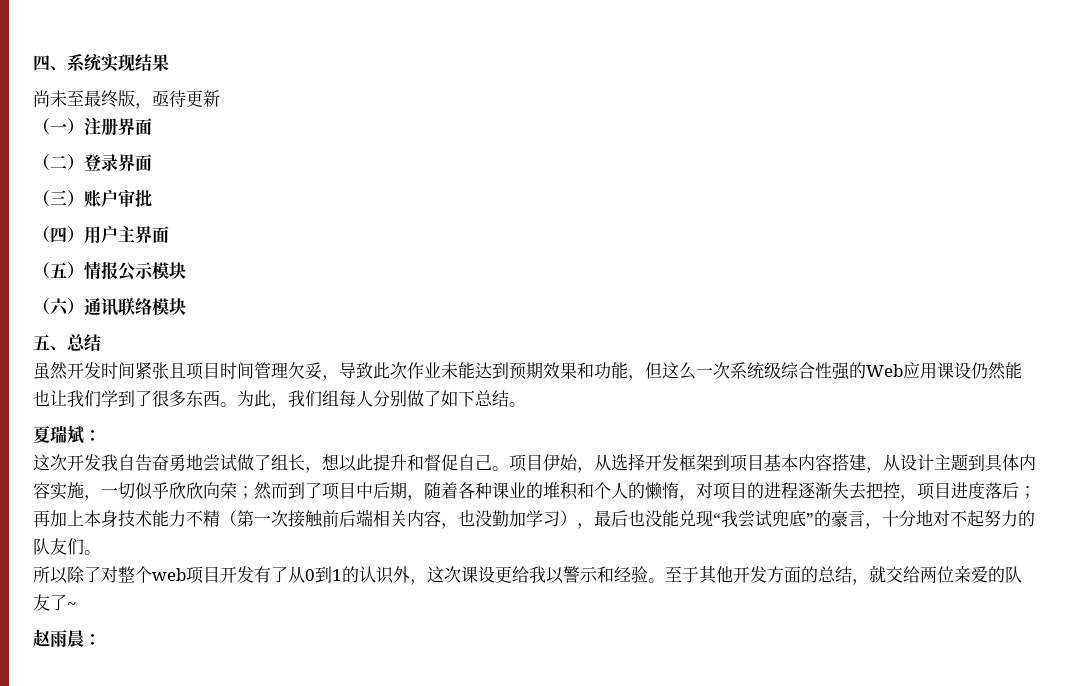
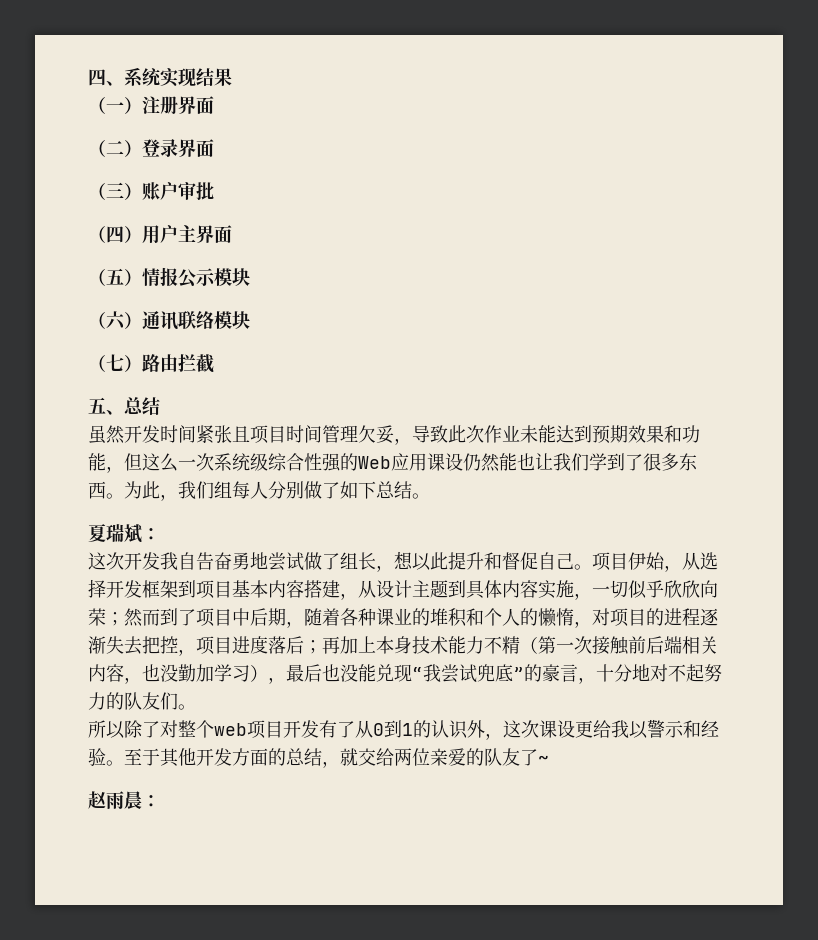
- 尚未至最终版，亟待更新
+ （七）路由拦截

